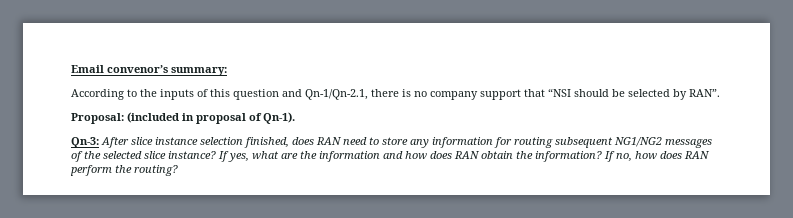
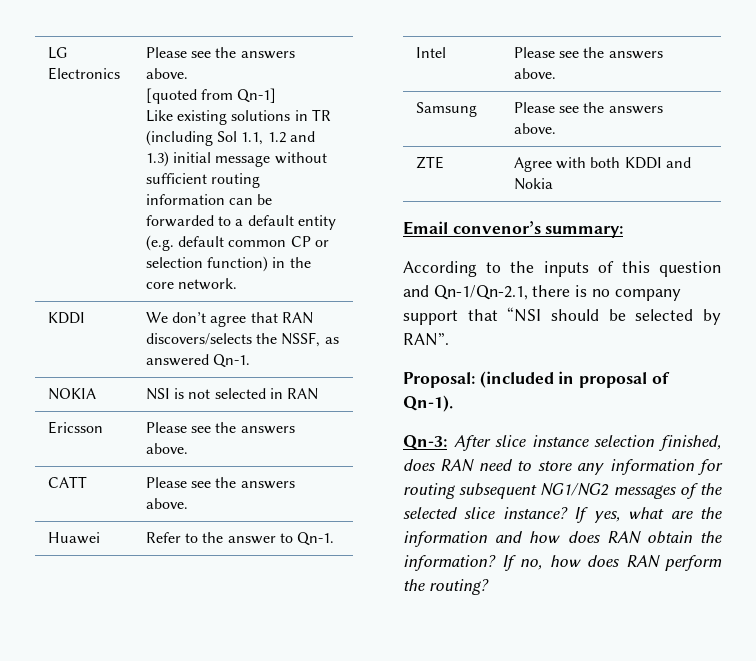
+ LG Electronics | Please see the answers above.
+ [quoted from Qn-1]
+ Like existing solutions in TR (including Sol 1.1, 1.2 and 1.3) initial message without sufficient routing information can be forwarded to a default entity (e.g. default common CP or selection function) in the core network.
+ KDDI | We don’t agree that RAN discovers/selects the NSSF, as answered Qn-1.
+ NOKIA | NSI is not selected in RAN
+ Ericsson | Please see the answers above.
+ CATT | Please see the answers above.
+ Huawei | Refer to the answer to Qn-1.
+ Intel | Please see the answers above.
+ Samsung | Please see the answers above.
+ ZTE | Agree with both KDDI and Nokia

